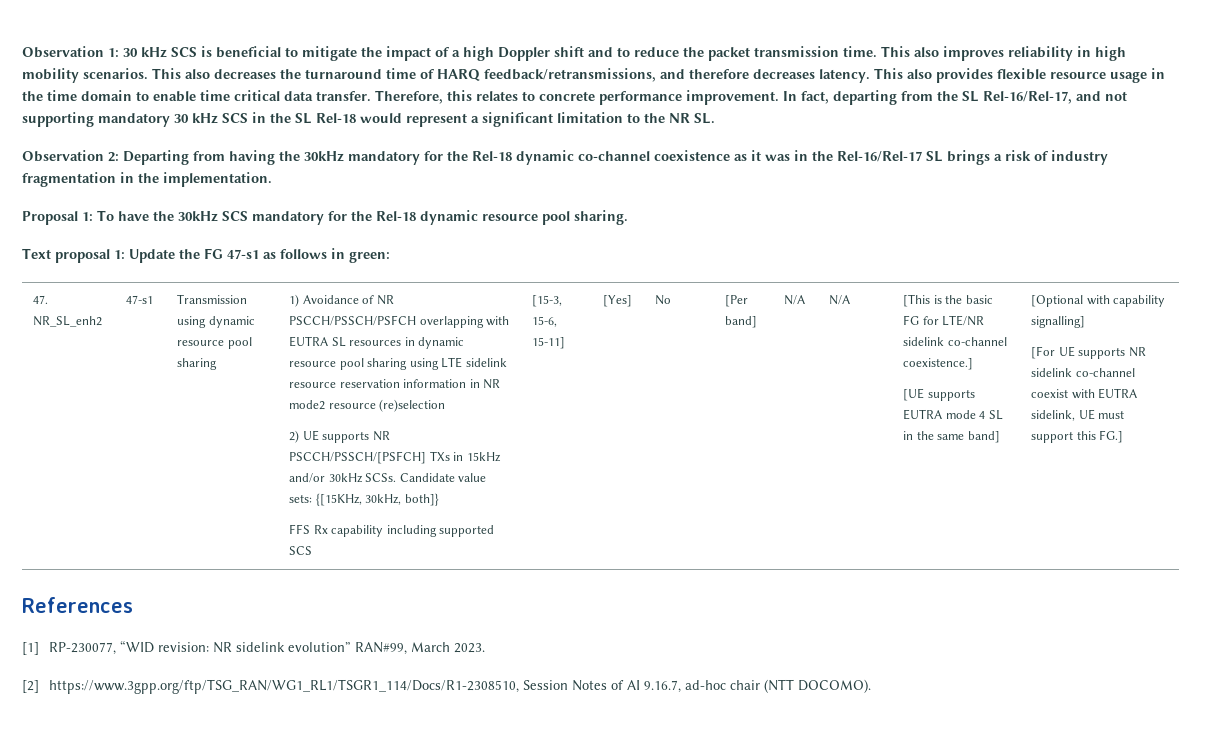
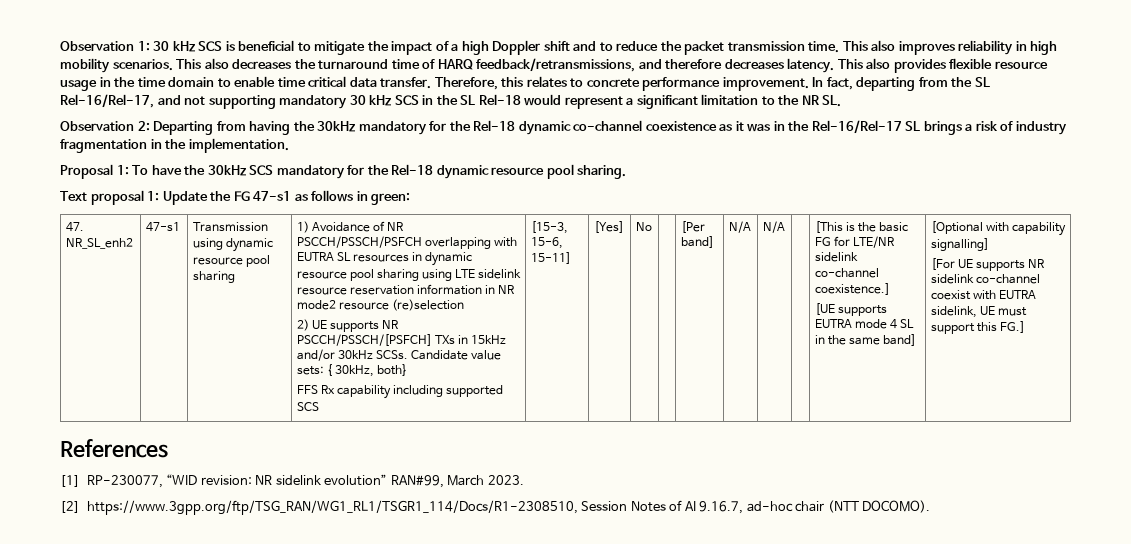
- Candidate value sets: {[15KHz, 30kHz, both]}
+ Candidate value sets: { 30kHz, both}

